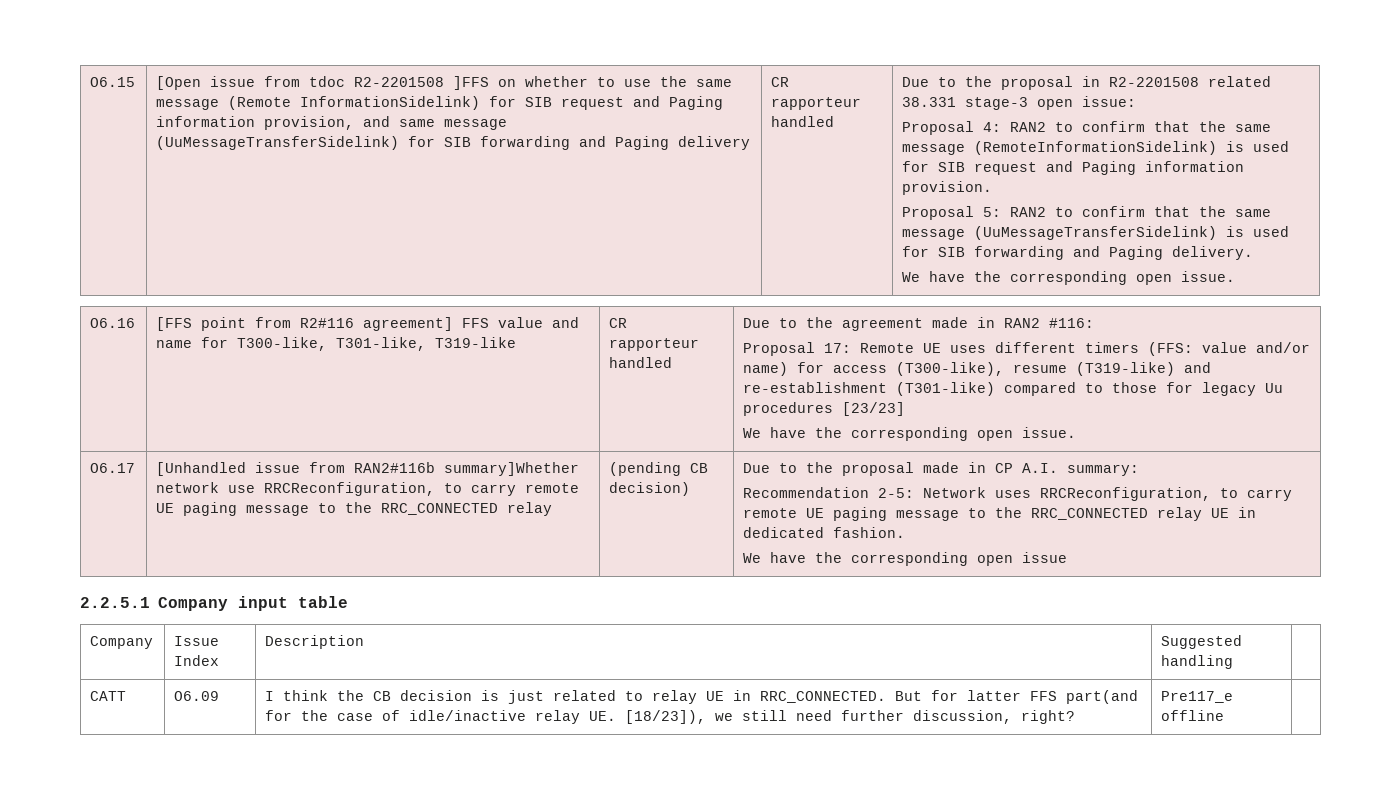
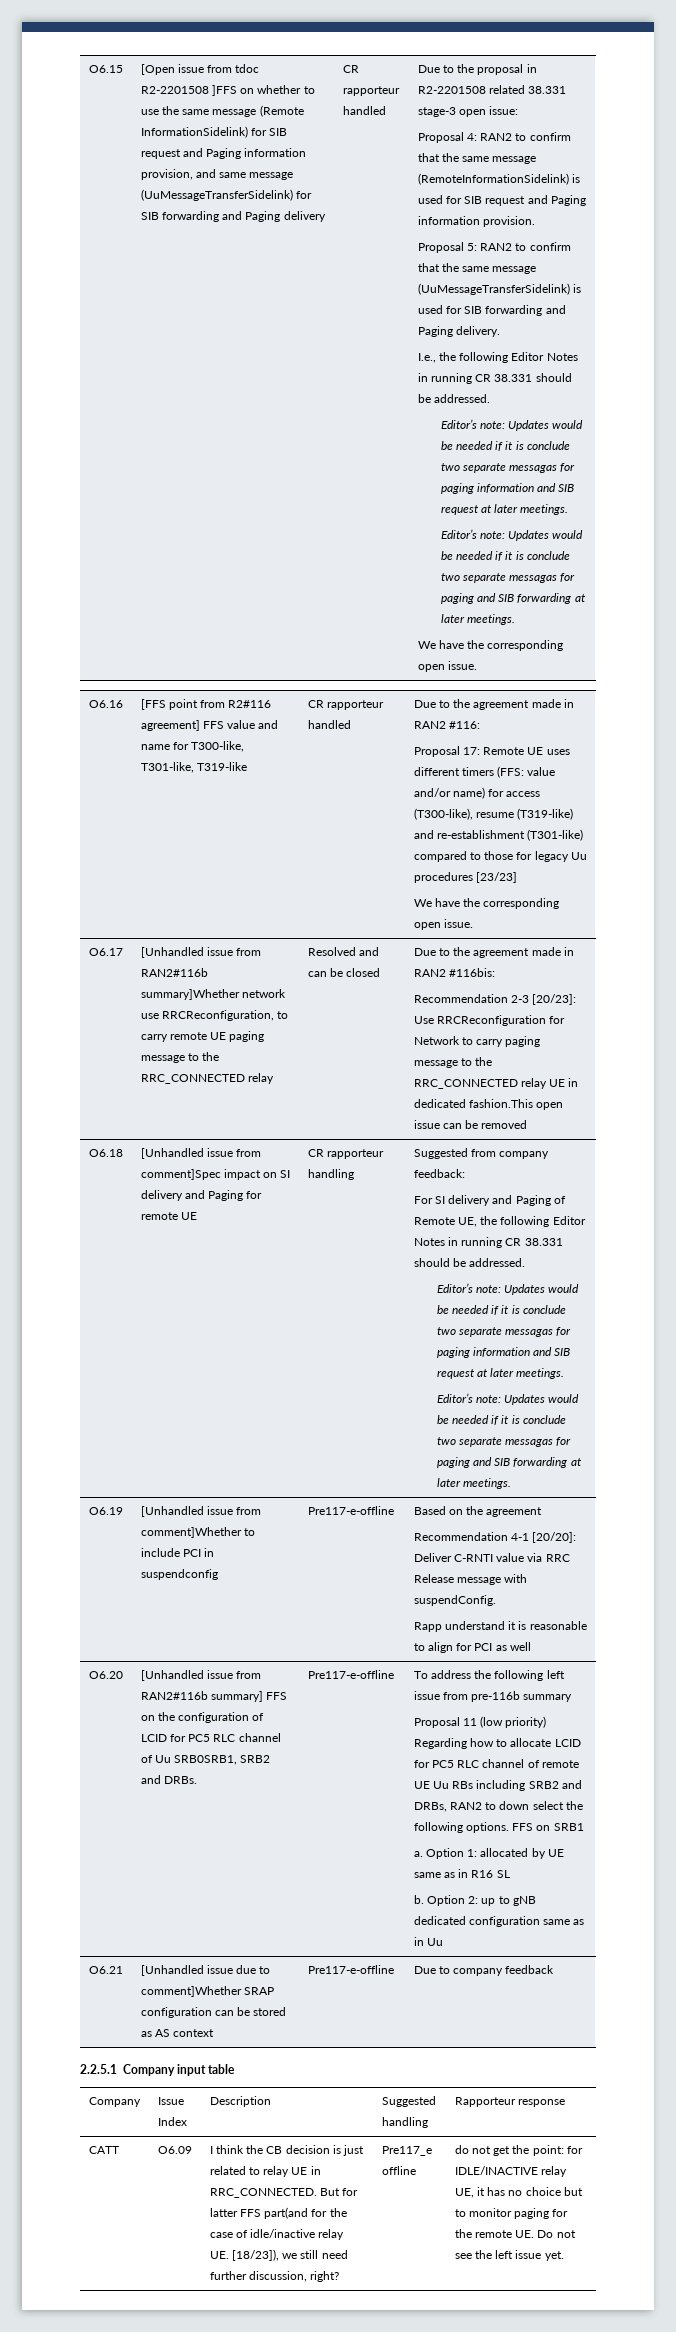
+ I.e., the following Editor Notes in running CR 38.331 should be addressed.
+ Editor’s note: Updates would be needed if it is conclude two separate messagas for paging information and SIB request at later meetings.
+ Editor’s note: Updates would be needed if it is conclude two separate messagas for paging and SIB forwarding at later meetings.
- (pending CB decision) | Due to the proposal made in CP A.I. summary:
- Recommendation 2-5: Network uses RRCReconfiguration, to carry remote UE paging message to the RRC_CONNECTED relay UE in dedicated fashion.
- We have the corresponding open issue
+ Resolved and can be closed | Due to the agreement made in RAN2 #116bis:
+ Recommendation 2-3 [20/23]: Use RRCReconfiguration for Network to carry paging message to the RRC_CONNECTED relay UE in dedicated fashion.This open issue can be removed
+ O6.18 | [Unhandled issue from comment]Spec impact on SI delivery and Paging for remote UE | CR rapporteur handling | Suggested from company feedback:
+ For SI delivery and Paging of Remote UE, the following Editor Notes in running CR 38.331 should be addressed.
+ Editor’s note: Updates would be needed if it is conclude two separate messagas for paging information and SIB request at later meetings.
+ Editor’s note: Updates would be needed if it is conclude two separate messagas for paging and SIB forwarding at later meetings.
+ O6.19 | [Unhandled issue from comment]Whether to include PCI in suspendconfig | Pre117-e-offline | Based on the agreement
+ Recommendation 4-1 [20/20]: Deliver C-RNTI value via RRC Release message with suspendConfig.
+ Rapp understand it is reasonable to align for PCI as well
+ O6.20 | [Unhandled issue from RAN2#116b summary] FFS on the configuration of LCID for PC5 RLC channel of Uu SRB0SRB1, SRB2 and DRBs. | Pre117-e-offline | To address the following left issue from pre-116b summary
+ Proposal 11 (low priority) Regarding how to allocate LCID for PC5 RLC channel of remote UE Uu RBs including SRB2 and DRBs, RAN2 to down select the following options. FFS on SRB1
+ a. Option 1: allocated by UE same as in R16 SL
+ b. Option 2: up to gNB dedicated configuration same as in Uu
+ O6.21 | [Unhandled issue due to comment]Whether SRAP configuration can be stored as AS context | Pre117-e-offline | Due to company feedback
- Company | Issue Index | Description | Suggested handling |
+ Company | Issue Index | Description | Suggested handling | Rapporteur response
+ do not get the point: for IDLE/INACTIVE relay UE, it has no choice but to monitor paging for the remote UE. Do not see the left issue yet.

